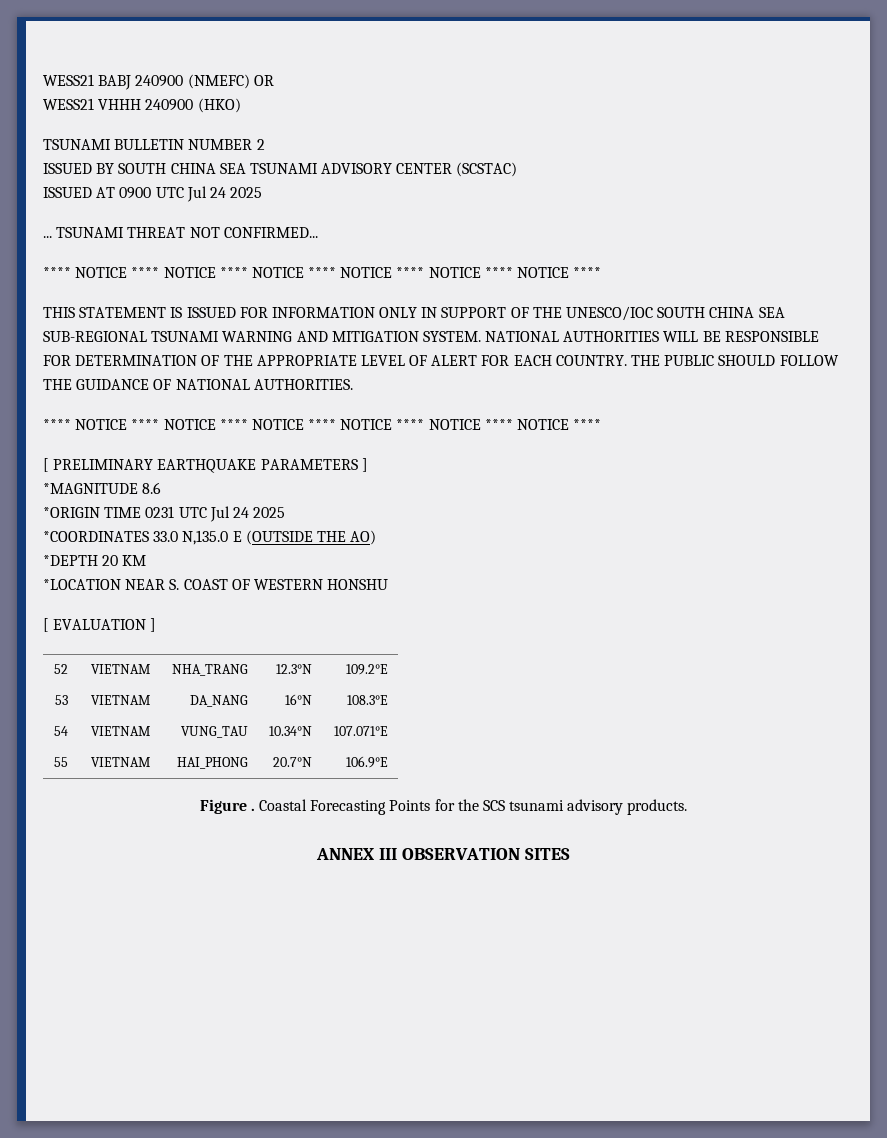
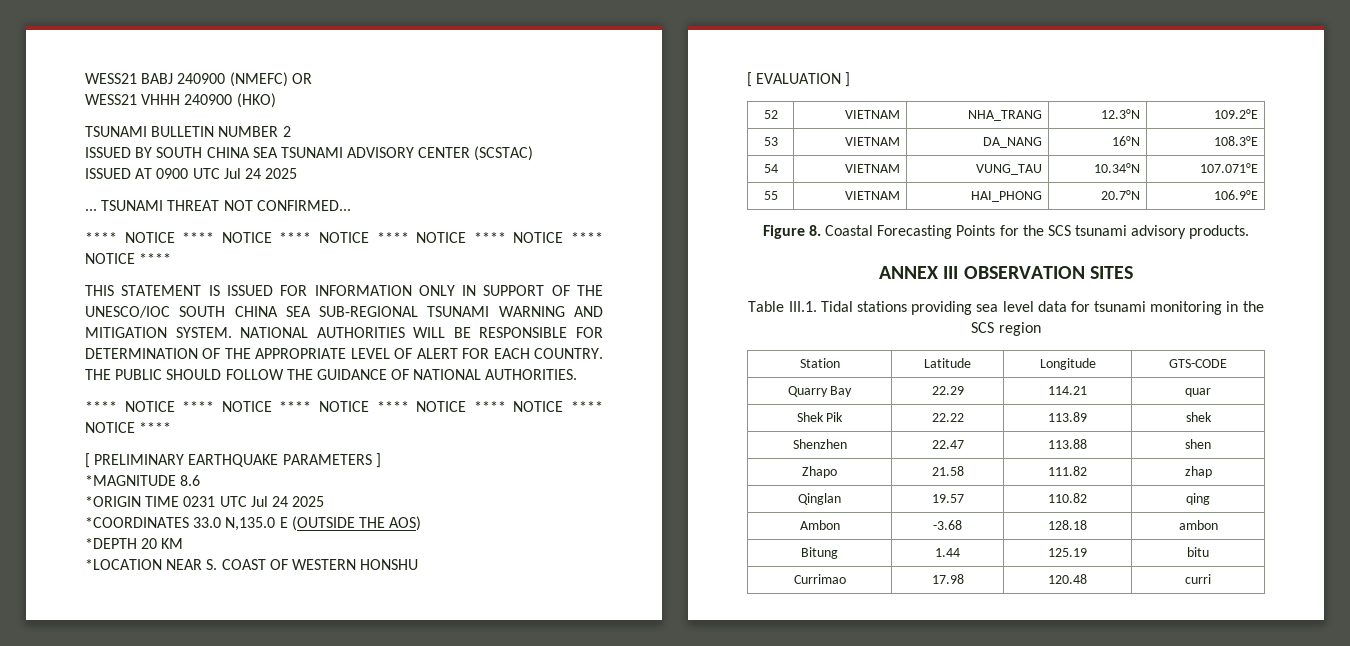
- *COORDINATES 33.0 N,135.0 E (OUTSIDE THE AO)
+ *COORDINATES 33.0 N,135.0 E (OUTSIDE THE AOS)
- Figure . Coastal Forecasting Points for the SCS tsunami advisory products.
+ Figure 8. Coastal Forecasting Points for the SCS tsunami advisory products.
+ Table III.1. Tidal stations providing sea level data for tsunami monitoring in the SCS region
+ Station | Latitude | Longitude | GTS-CODE
+ Quarry Bay | 22.29 | 114.21 | quar
+ Shek Pik | 22.22 | 113.89 | shek
+ Shenzhen | 22.47 | 113.88 | shen
+ Zhapo | 21.58 | 111.82 | zhap
+ Qinglan | 19.57 | 110.82 | qing
+ Ambon | -3.68 | 128.18 | ambon
+ Bitung | 1.44 | 125.19 | bitu
+ Currimao | 17.98 | 120.48 | curri

